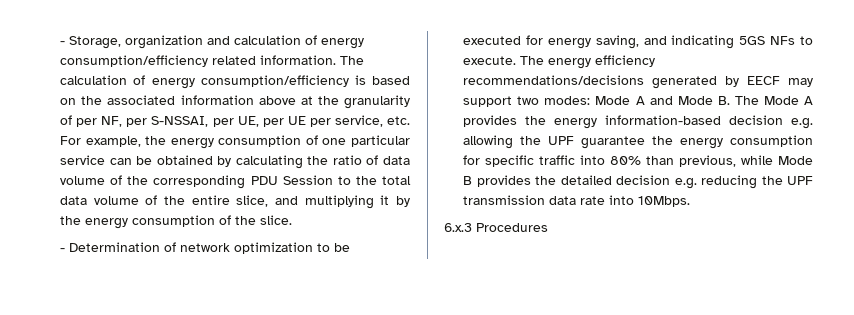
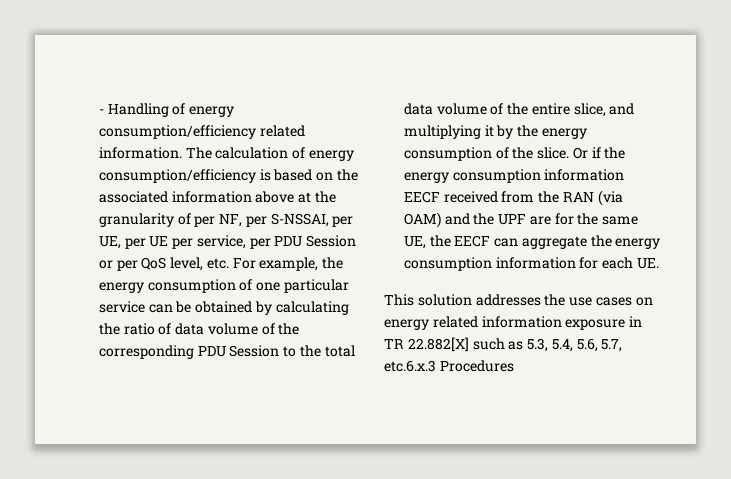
- - Storage, organization and calculation of energy consumption/efficiency related information.
+ - Handling of energy consumption/efficiency related information.
- The calculation of energy consumption/efficiency is based on the associated information above at the granularity of per NF, per S-NSSAI, per UE, per UE per service, etc. For example, the energy consumption of one particular service can be obtained by calculating the ratio of data volume of the corresponding PDU Session to the total data volume of the entire slice, and multiplying it by the energy consumption of the slice.
- - Determination of network optimization to be executed for energy saving, and indicating 5GS NFs to execute. The energy efficiency recommendations/decisions generated by EECF may support two modes: Mode A and Mode B. The Mode A provides the energy information-based decision e.g. allowing the UPF guarantee the energy consumption for specific traffic into 80% than previous, while Mode B provides the detailed decision e.g. reducing the UPF transmission data rate into 10Mbps.
- 6.x.3 Procedures
+ The calculation of energy consumption/efficiency is based on the associated information above at the granularity of per NF, per S-NSSAI, per UE, per UE per service, per PDU Session or per QoS level, etc. For example, the energy consumption of one particular service can be obtained by calculating the ratio of data volume of the corresponding PDU Session to the total data volume of the entire slice, and multiplying it by the energy consumption of the slice. Or if the energy consumption information EECF received from the RAN (via OAM) and the UPF are for the same UE, the EECF can aggregate the energy consumption information for each UE.
+ This solution addresses the use cases on energy related information exposure in TR 22.882[X] such as 5.3, 5.4, 5.6, 5.7, etc.6.x.3 Procedures

